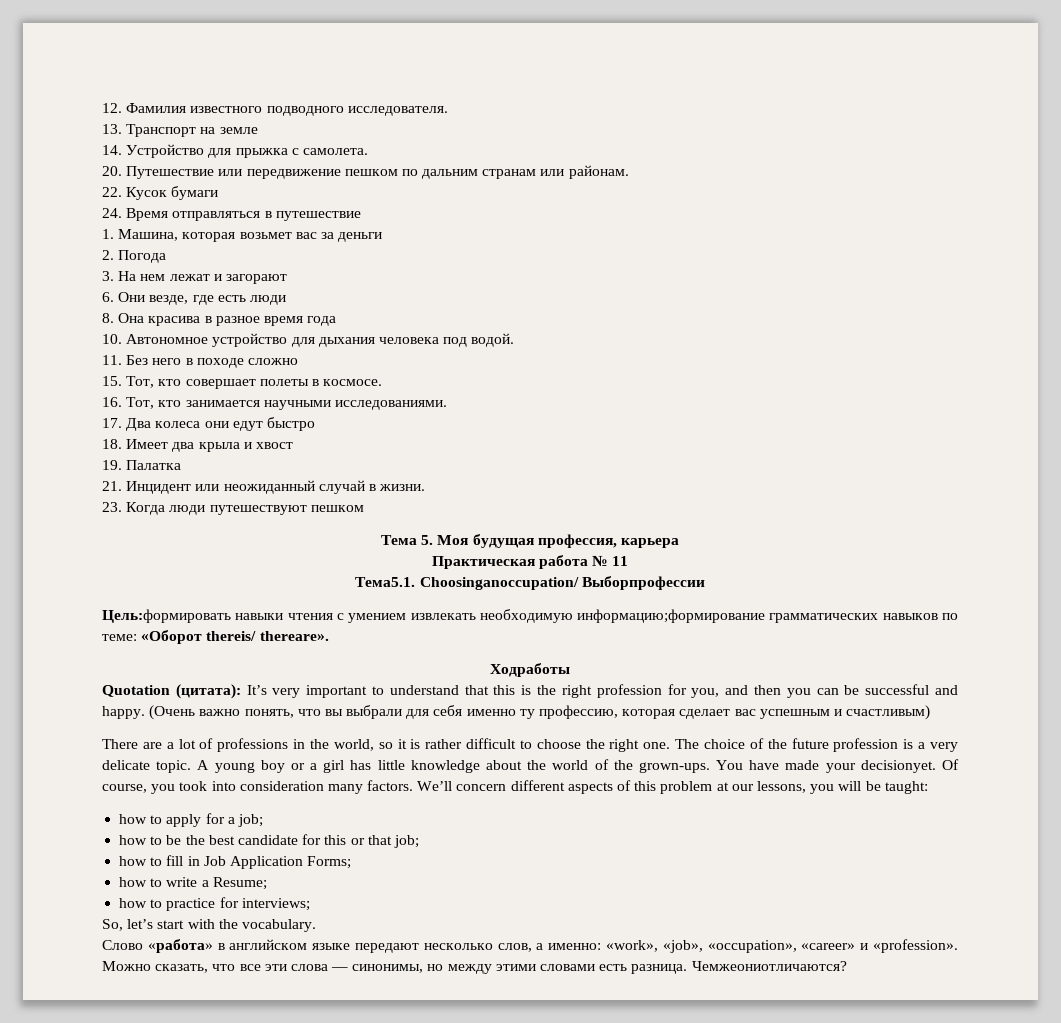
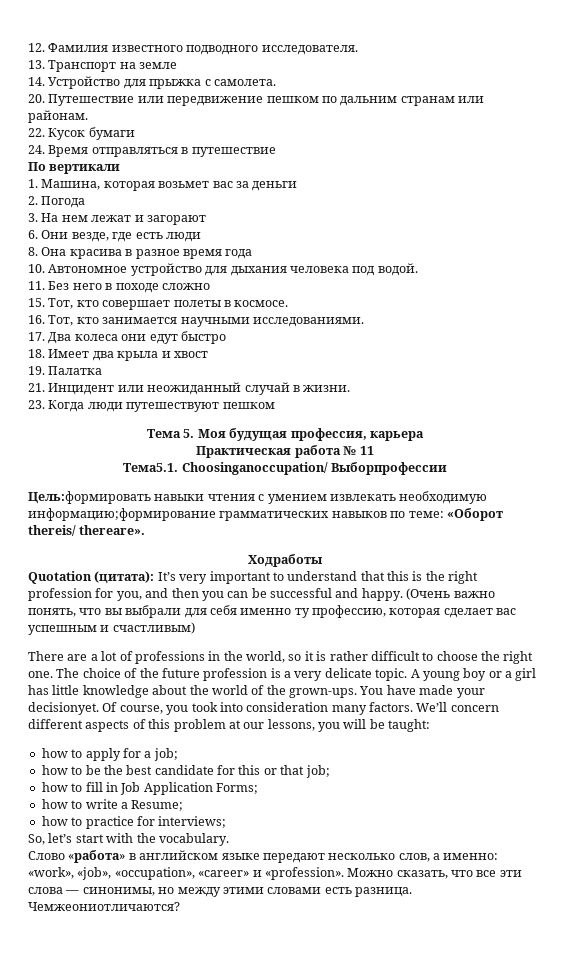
+ По вертикали

